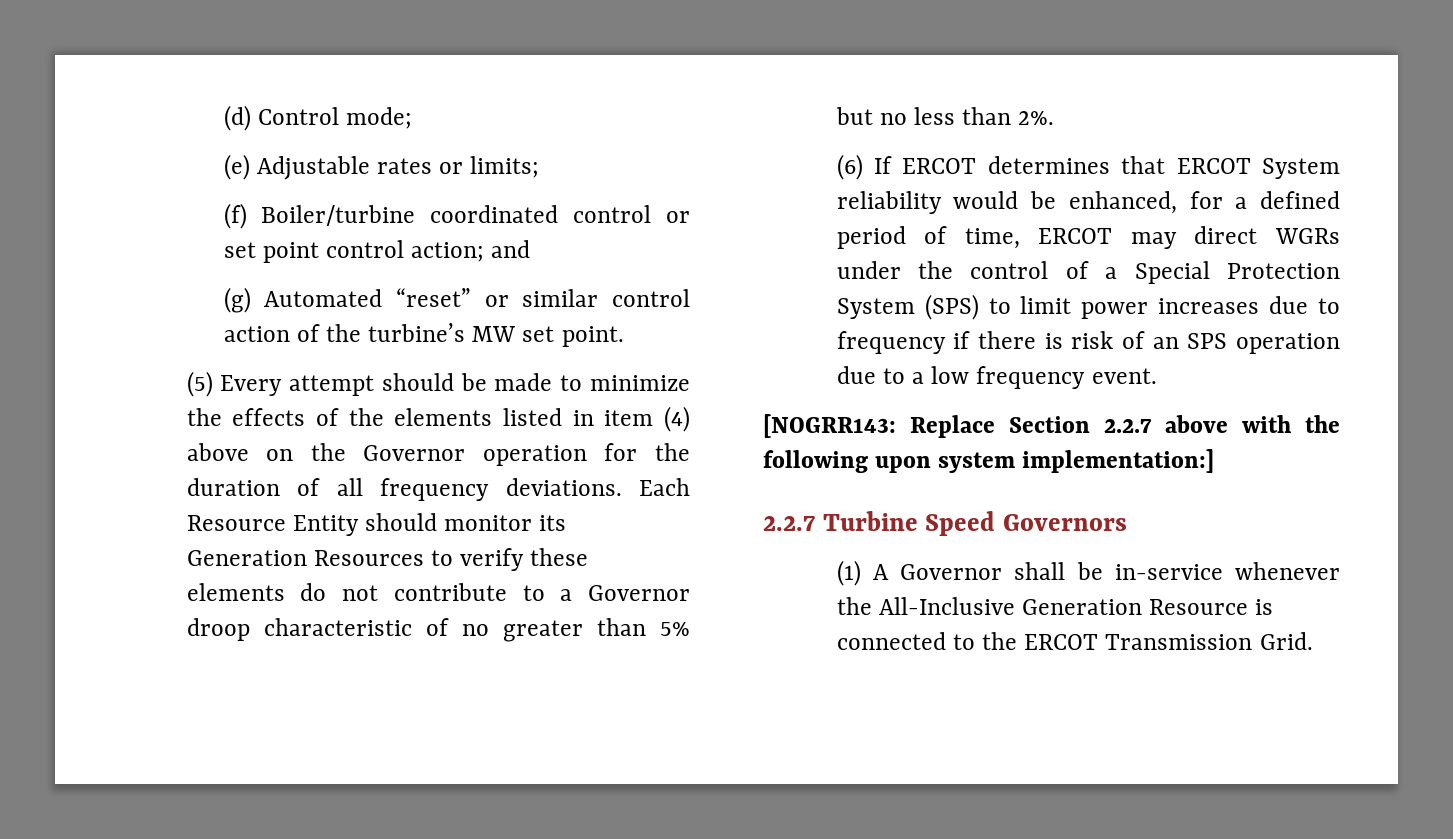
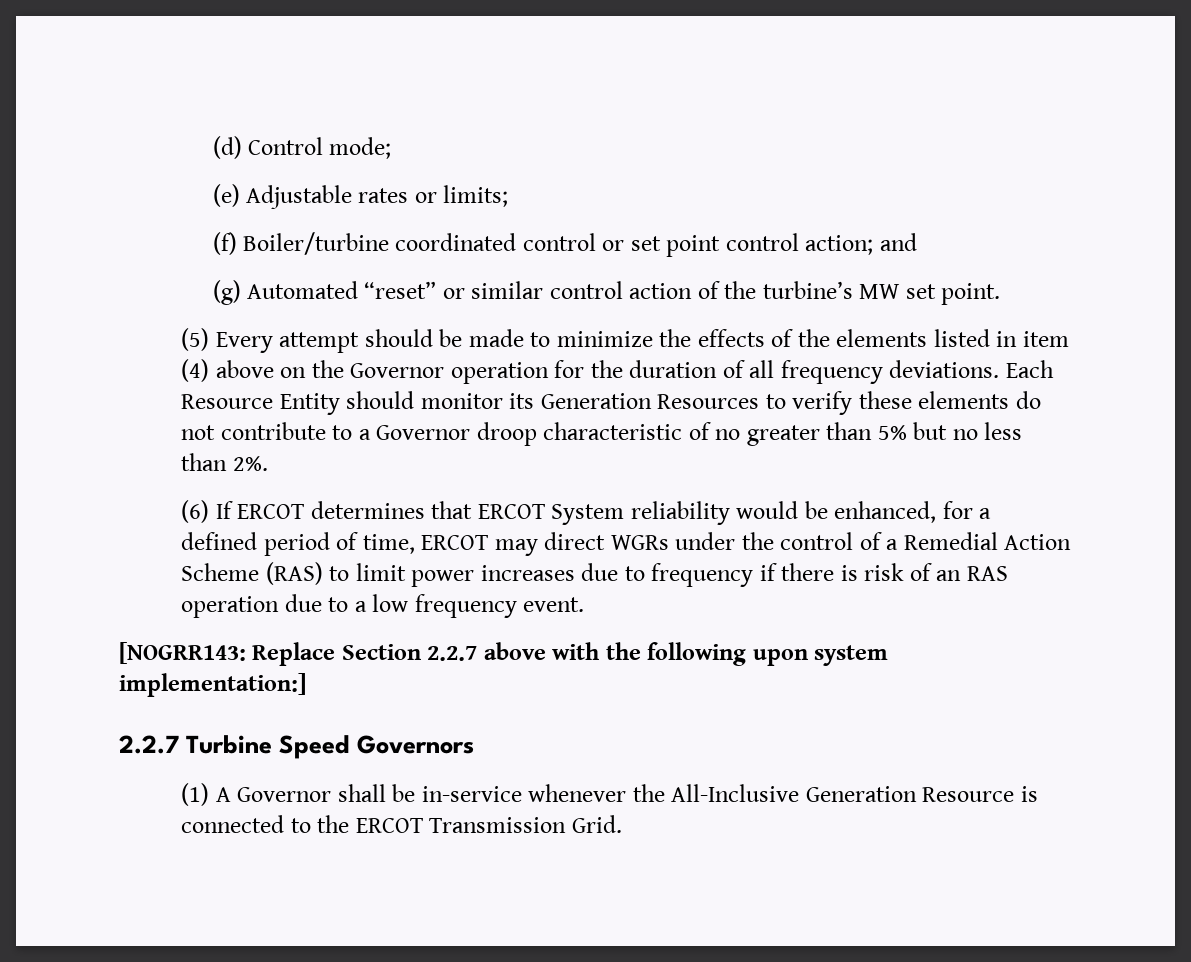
- (6) If ERCOT determines that ERCOT System reliability would be enhanced, for a defined period of time, ERCOT may direct WGRs under the control of a Special Protection System (SPS) to limit power increases due to frequency if there is risk of an SPS operation due to a low frequency event.
+ (6) If ERCOT determines that ERCOT System reliability would be enhanced, for a defined period of time, ERCOT may direct WGRs under the control of a Remedial Action Scheme (RAS) to limit power increases due to frequency if there is risk of an RAS operation due to a low frequency event.

